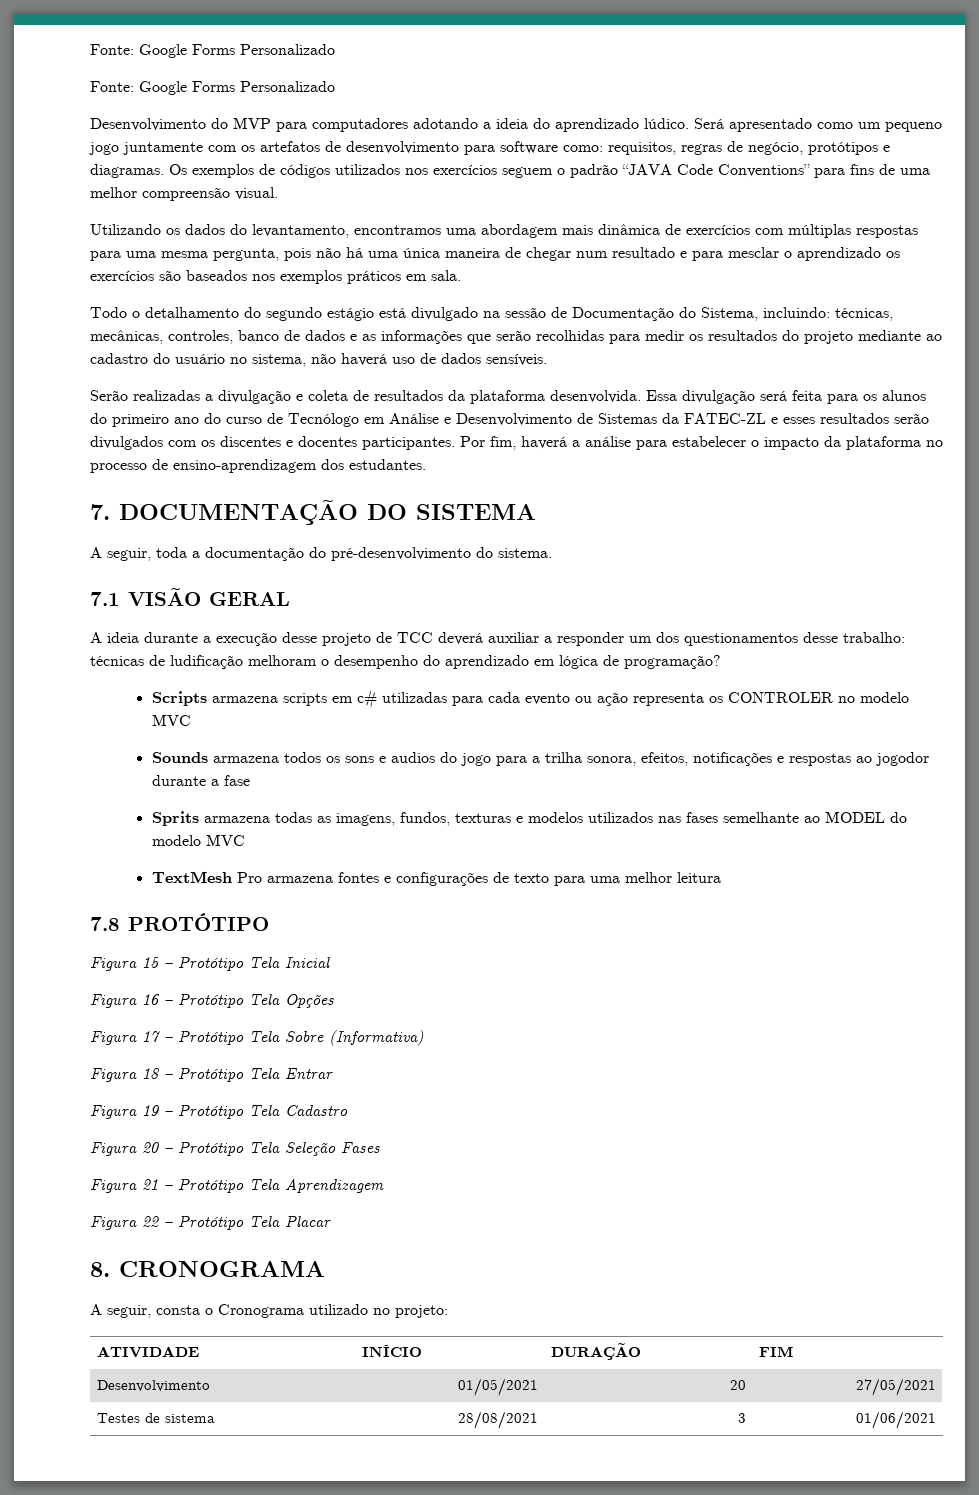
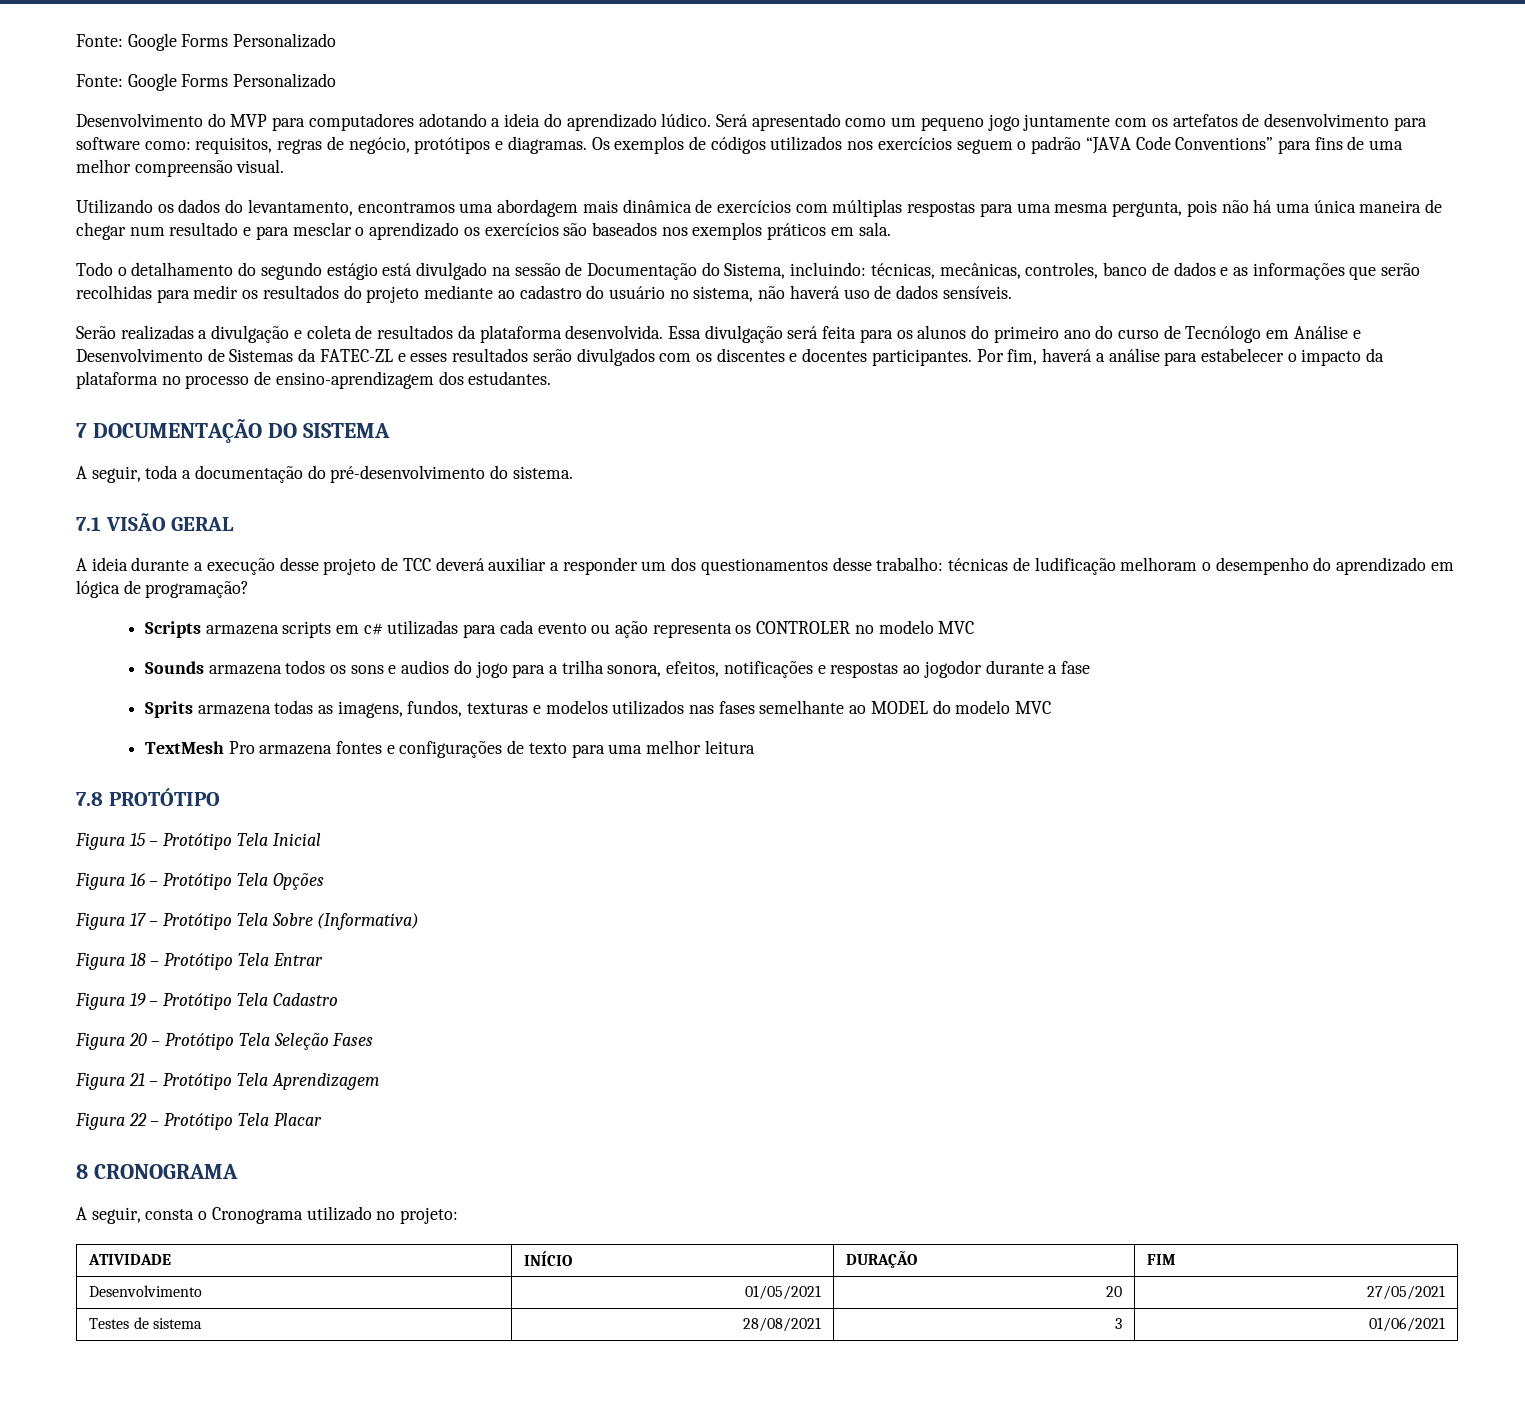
- 7. DOCUMENTAÇÃO DO SISTEMA
+ 7 DOCUMENTAÇÃO DO SISTEMA
- 8. CRONOGRAMA
+ 8 CRONOGRAMA

